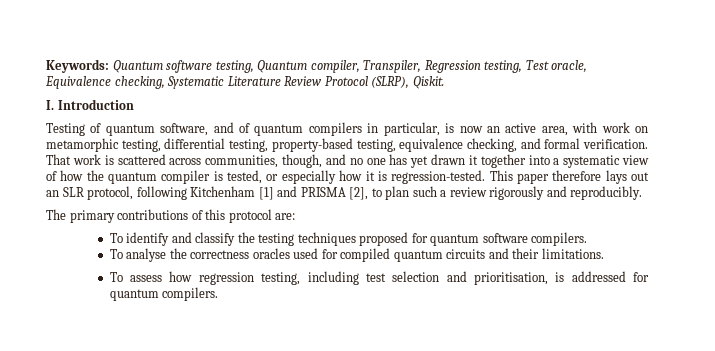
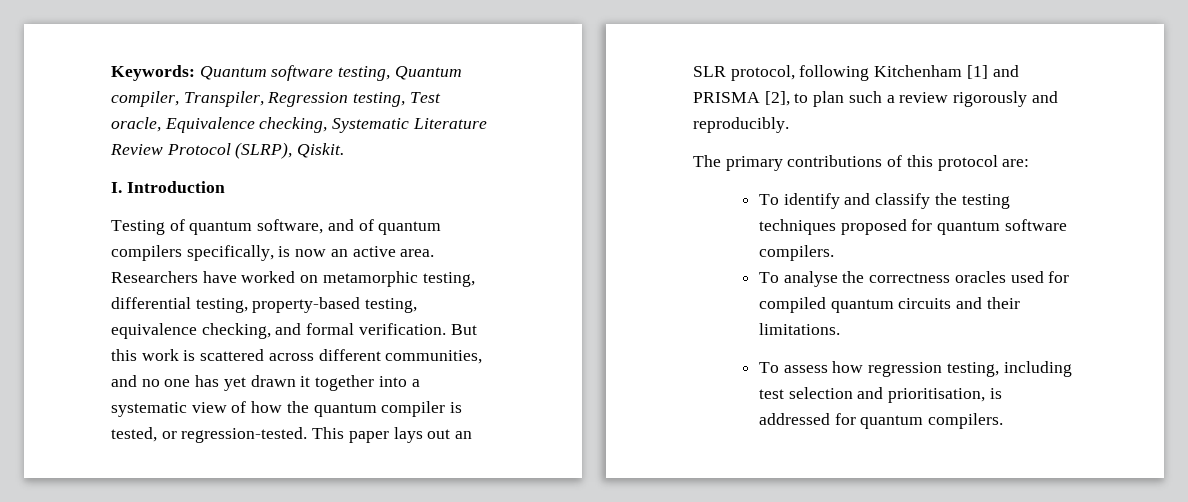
- Testing of quantum software, and of quantum compilers in particular, is now an active area, with work on metamorphic testing, differential testing, property-based testing, equivalence checking, and formal verification.
+ Testing of quantum software, and of quantum compilers specifically, is now an active area. Researchers have worked on metamorphic testing, differential testing, property-based testing, equivalence checking, and formal verification.
- That work is scattered across communities, though, and no one has yet drawn it together into a systematic view of how the quantum compiler is tested, or especially how it is regression-tested.
+ But this work is scattered across different communities, and no one has yet drawn it together into a systematic view of how the quantum compiler is tested, or regression-tested.
- This paper therefore lays out an SLR protocol, following Kitchenham [1] and PRISMA [2], to plan such a review rigorously and reproducibly.
+ This paper lays out an SLR protocol, following Kitchenham [1] and PRISMA [2], to plan such a review rigorously and reproducibly.

